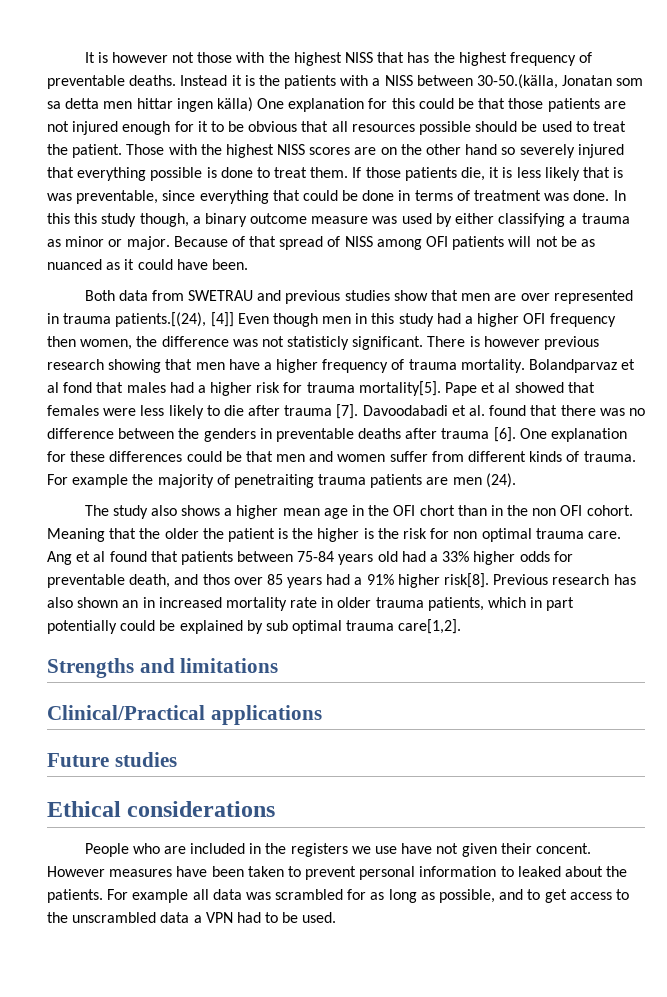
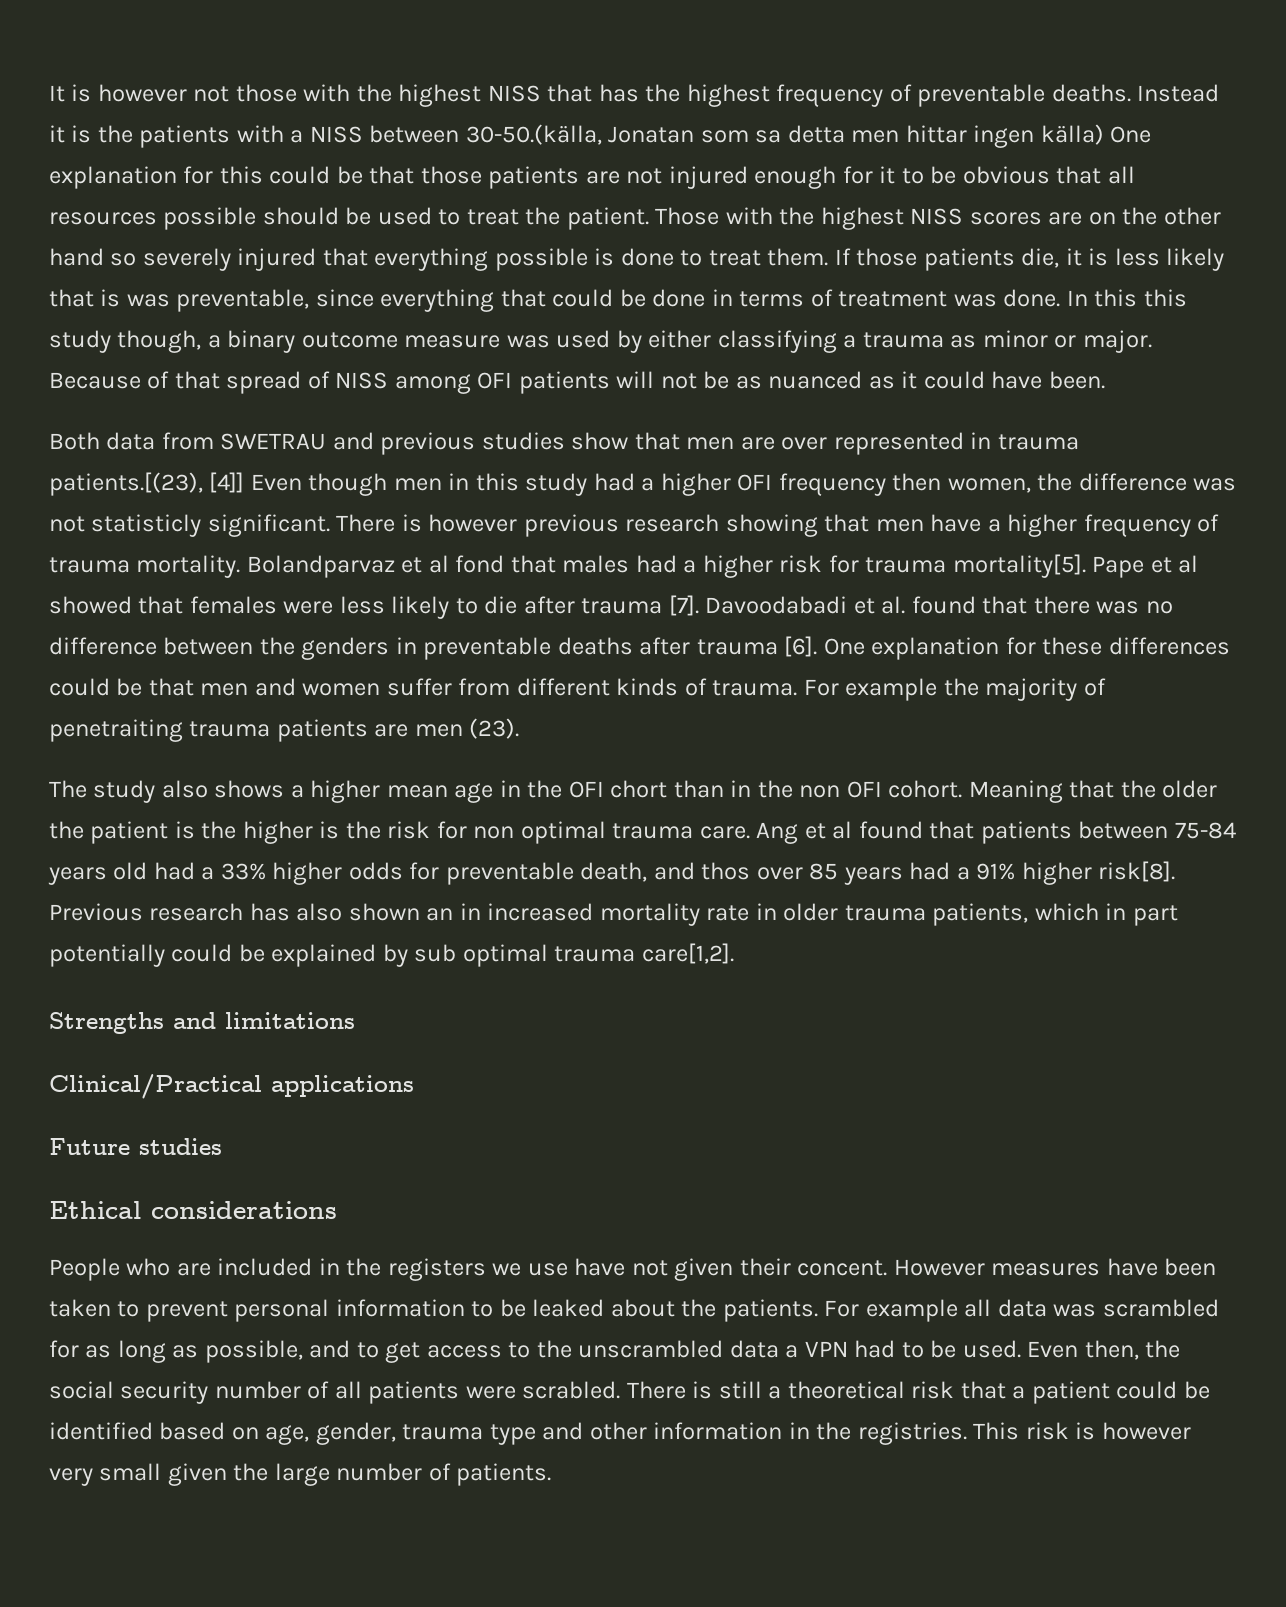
- Both data from SWETRAU and previous studies show that men are over represented in trauma patients.[(24), [4]] Even though men in this study had a higher OFI frequency then women, the difference was not statisticly significant.
+ Both data from SWETRAU and previous studies show that men are over represented in trauma patients.[(23), [4]] Even though men in this study had a higher OFI frequency then women, the difference was not statisticly significant.
- For example the majority of penetraiting trauma patients are men (24).
+ For example the majority of penetraiting trauma patients are men (23).
- However measures have been taken to prevent personal information to leaked about the patients.
+ However measures have been taken to prevent personal information to be leaked about the patients.
+ Even then, the social security number of all patients were scrabled. There is still a theoretical risk that a patient could be identified based on age, gender, trauma type and other information in the registries. This risk is however very small given the large number of patients.

